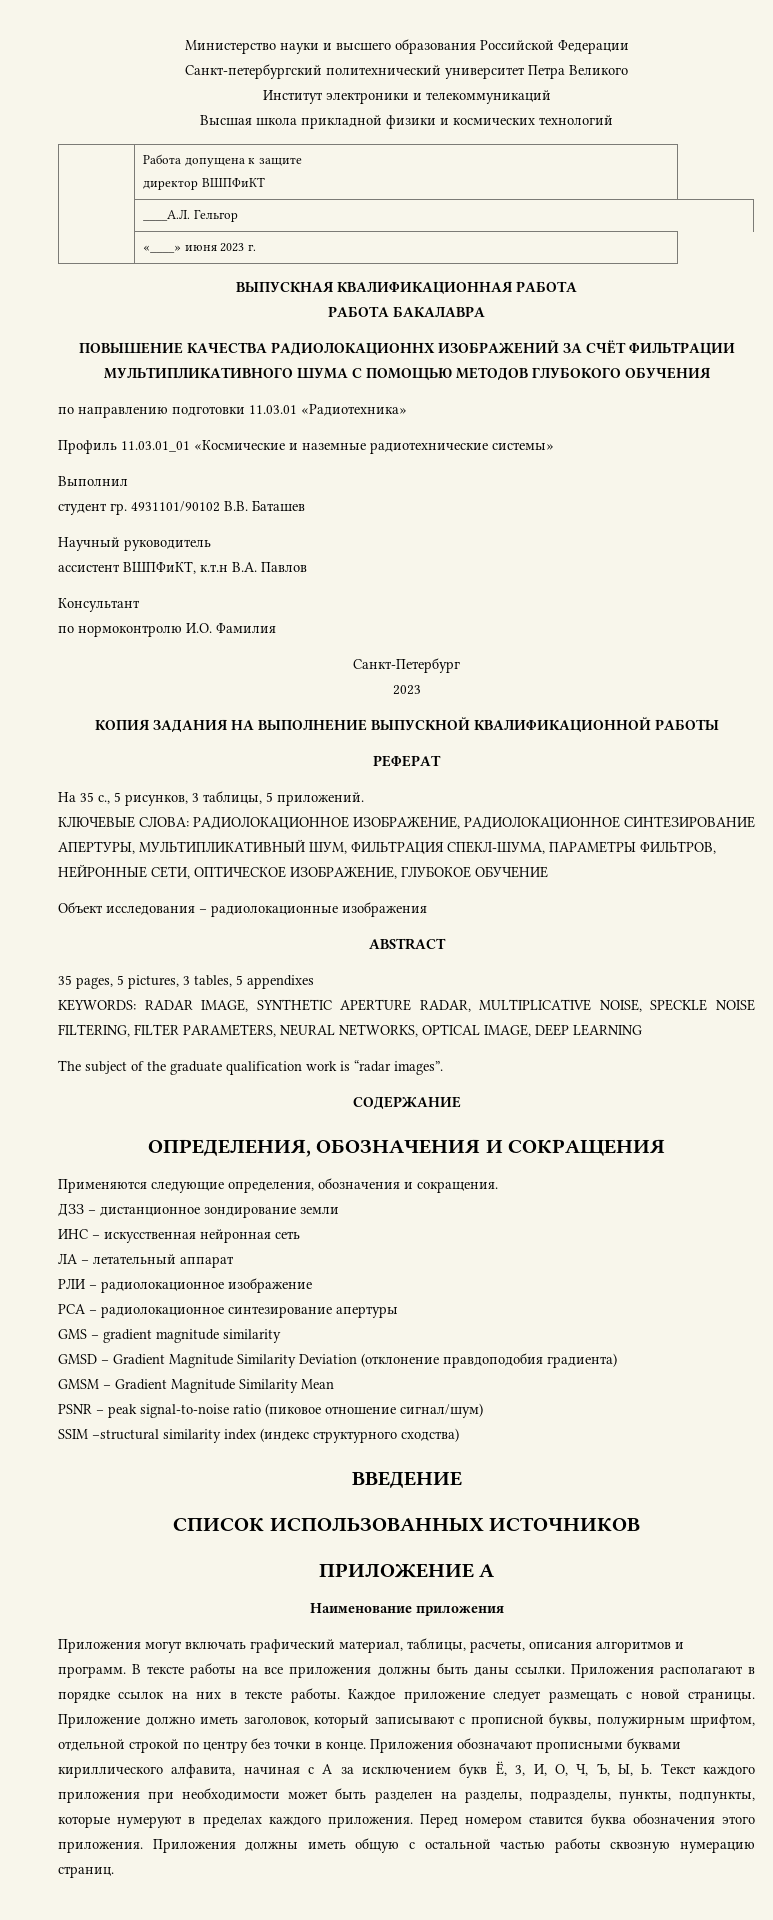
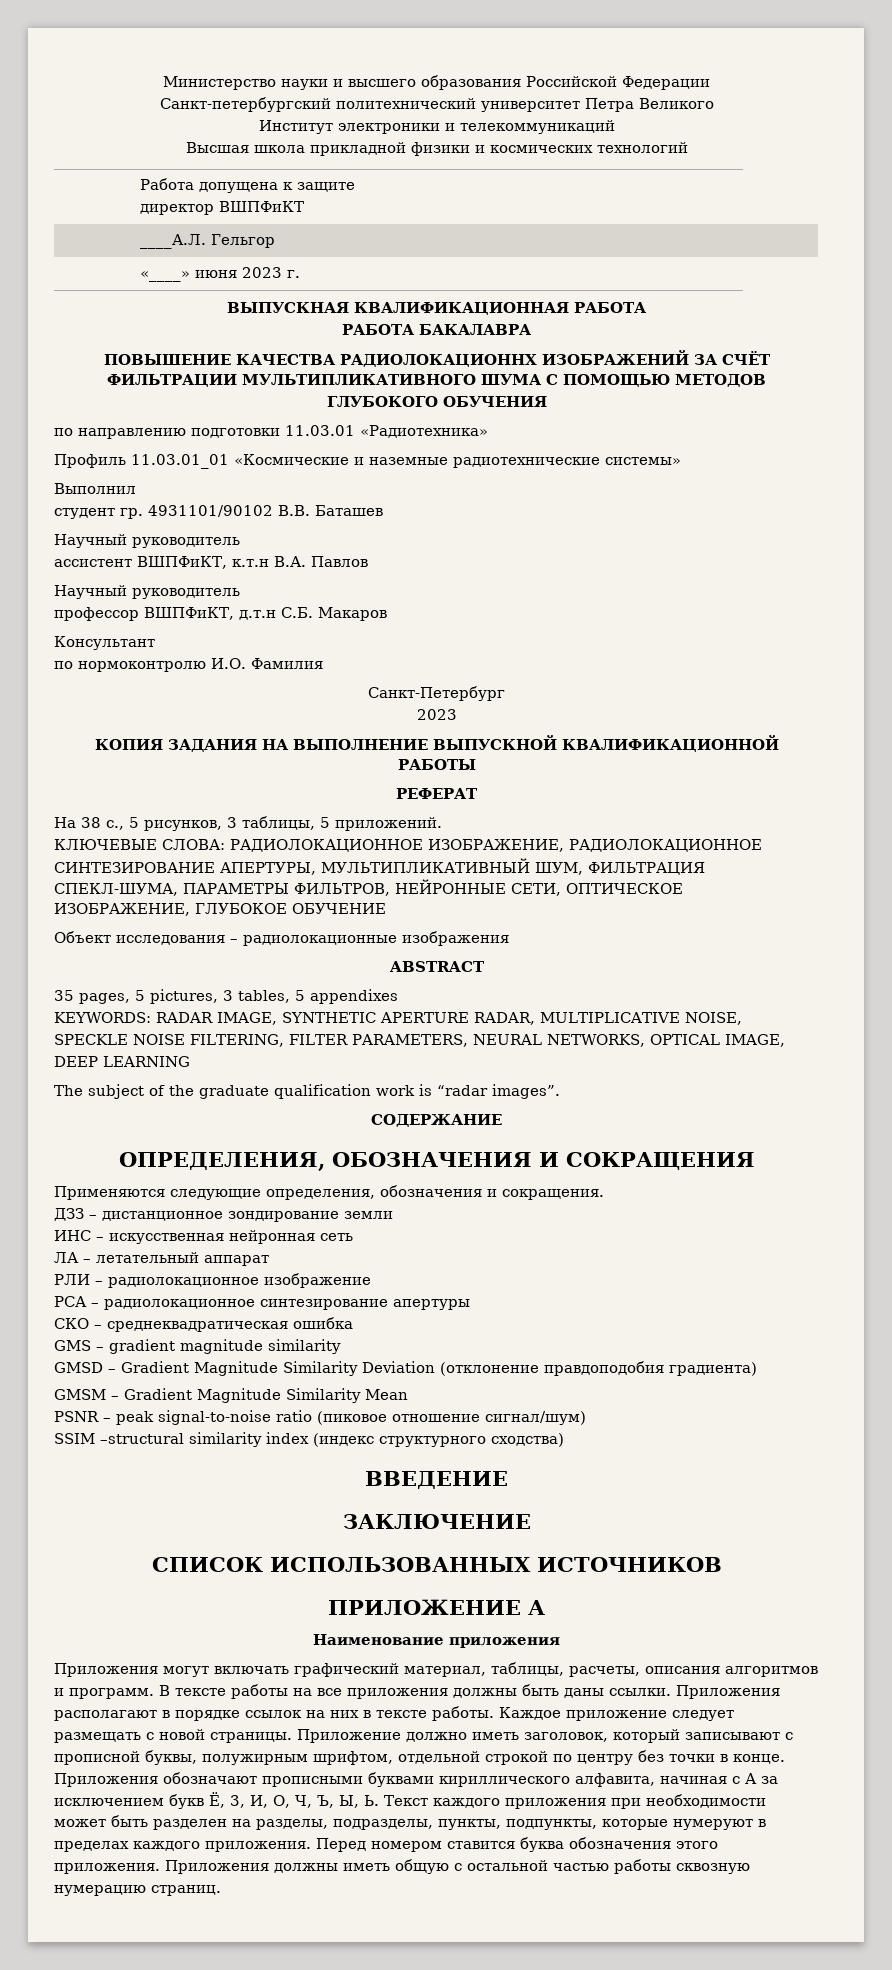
  ассистент ВШПФиКТ, к.т.н В.А. Павлов
+ Научный руководитель
+ профессор ВШПФиКТ, д.т.н С.Б. Макаров
- На 35 с., 5 рисунков, 3 таблицы, 5 приложений.
+ На 38 с., 5 рисунков, 3 таблицы, 5 приложений.
+ СКО – среднеквадратическая ошибка
+ ЗАКЛЮЧЕНИЕ

